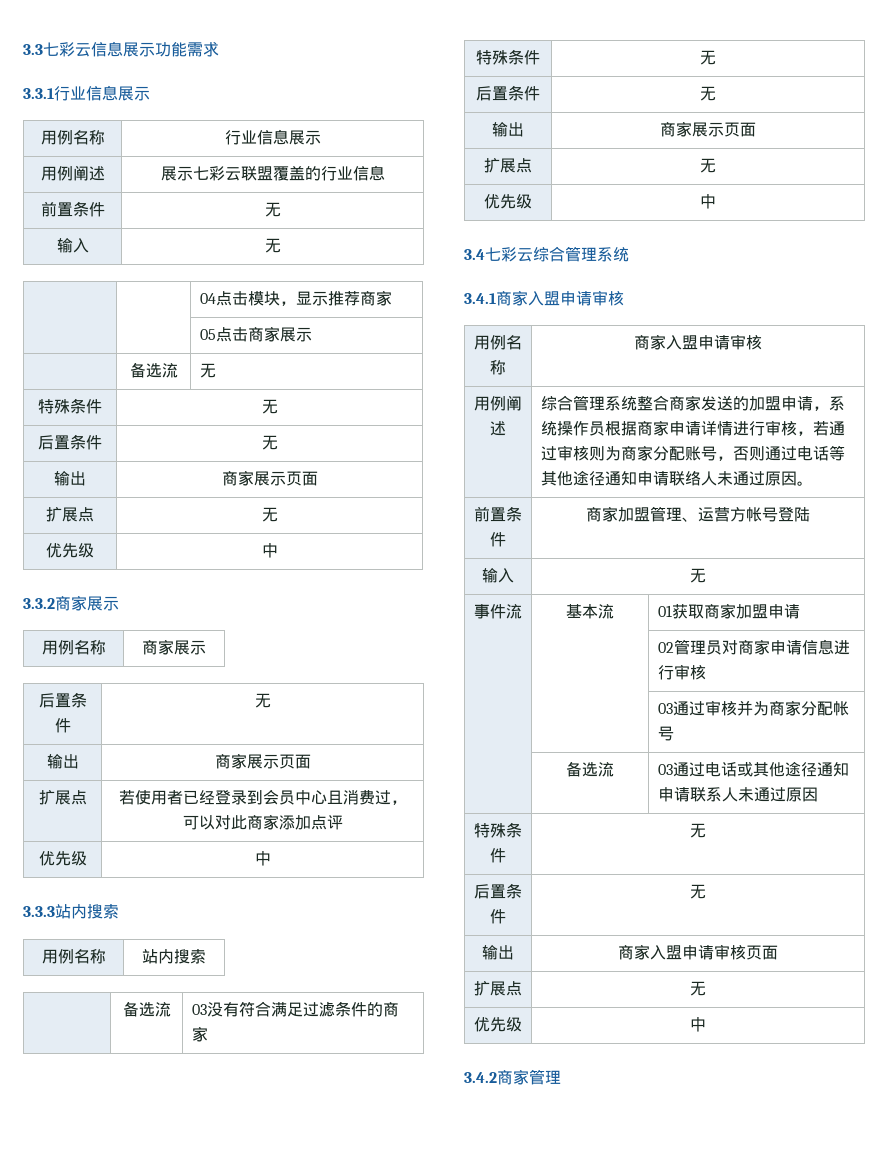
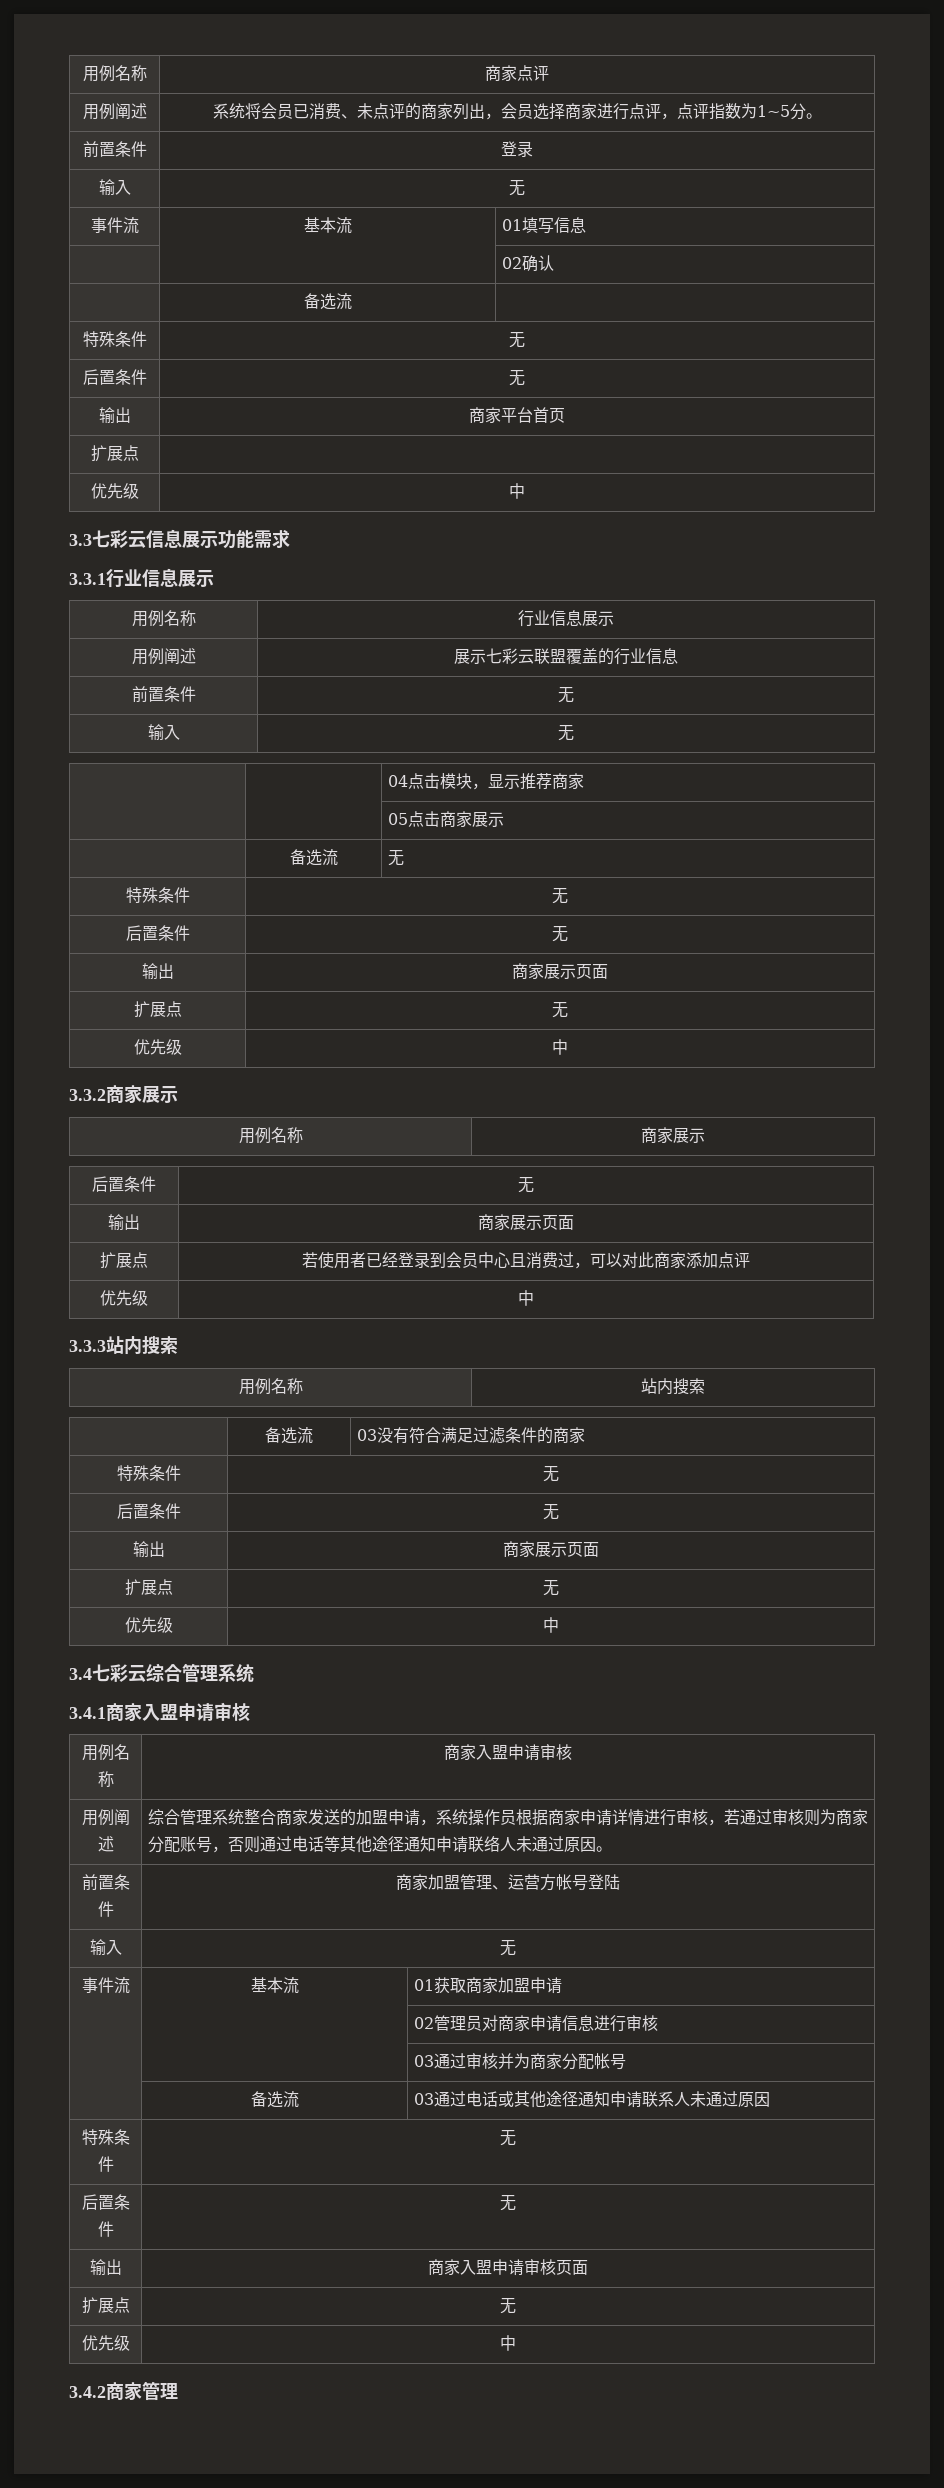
+ 用例名称 | 商家点评
+ 用例阐述 | 系统将会员已消费、未点评的商家列出，会员选择商家进行点评，点评指数为1~5分。
+ 前置条件 | 登录
+ 输入 | 无
+ 事件流 | 基本流 | 01填写信息
+ | | 02确认
+ | 备选流 |
+ 特殊条件 | 无
+ 后置条件 | 无
+ 输出 | 商家平台首页
+ 扩展点 |
+ 优先级 | 中

